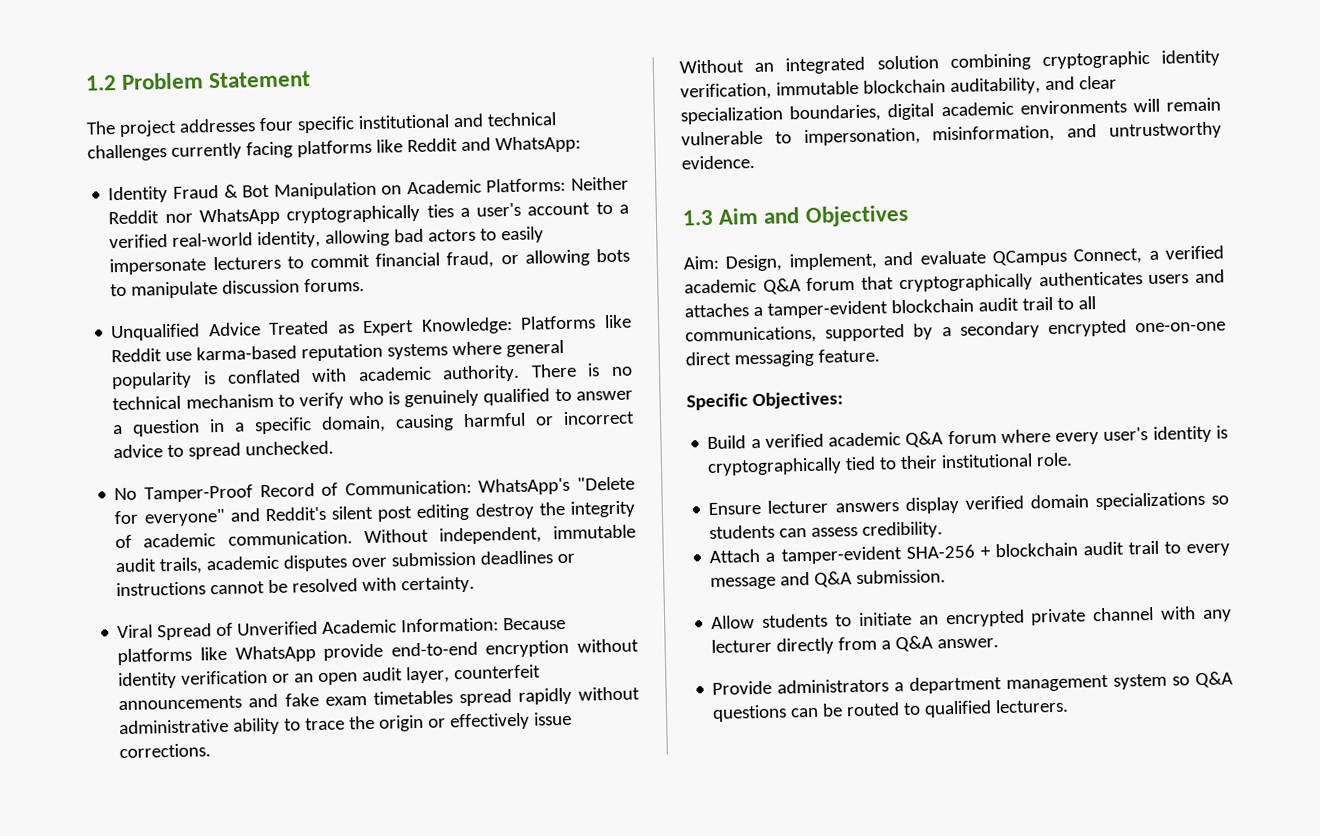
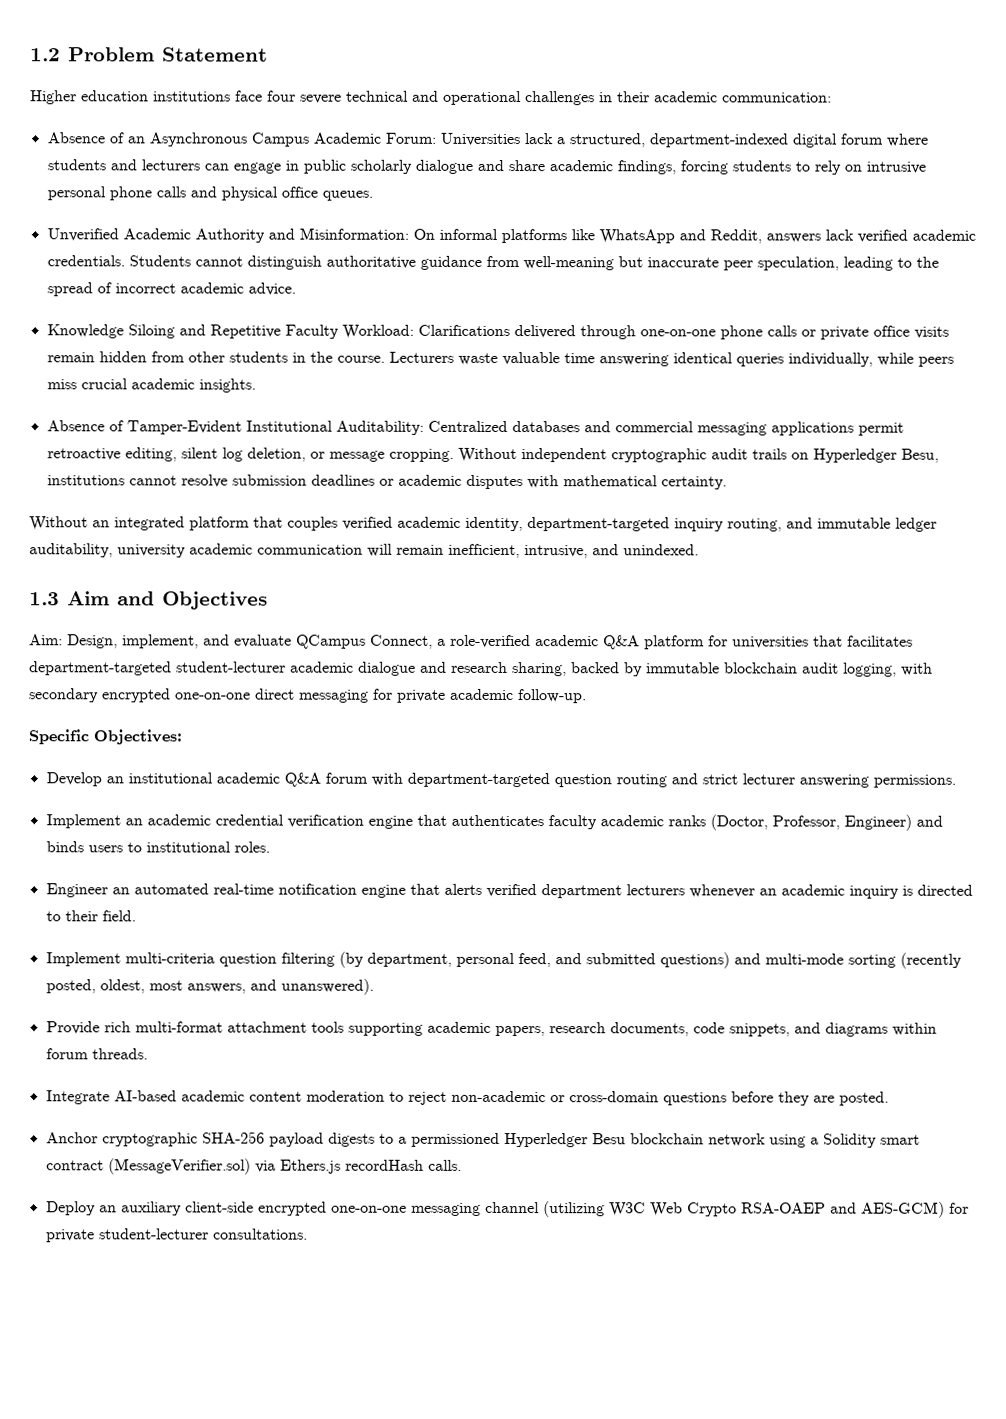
- The project addresses four specific institutional and technical challenges currently facing platforms like Reddit and WhatsApp:
- Identity Fraud & Bot Manipulation on Academic Platforms: Neither Reddit nor WhatsApp cryptographically ties a user's account to a verified real-world identity, allowing bad actors to easily impersonate lecturers to commit financial fraud, or allowing bots to manipulate discussion forums.
- Unqualified Advice Treated as Expert Knowledge: Platforms like Reddit use karma-based reputation systems where general popularity is conflated with academic authority. There is no technical mechanism to verify who is genuinely qualified to answer a question in a specific domain, causing harmful or incorrect advice to spread unchecked.
- No Tamper-Proof Record of Communication: WhatsApp's "Delete for everyone" and Reddit's silent post editing destroy the integrity of academic communication. Without independent, immutable audit trails, academic disputes over submission deadlines or instructions cannot be resolved with certainty.
- Viral Spread of Unverified Academic Information: Because platforms like WhatsApp provide end-to-end encryption without identity verification or an open audit layer, counterfeit announcements and fake exam timetables spread rapidly without administrative ability to trace the origin or effectively issue corrections.
- Without an integrated solution combining cryptographic identity verification, immutable blockchain auditability, and clear specialization boundaries, digital academic environments will remain vulnerable to impersonation, misinformation, and untrustworthy evidence.
+ Higher education institutions face four severe technical and operational challenges in their academic communication:
+ Absence of an Asynchronous Campus Academic Forum: Universities lack a structured, department-indexed digital forum where students and lecturers can engage in public scholarly dialogue and share academic findings, forcing students to rely on intrusive personal phone calls and physical office queues.
+ Unverified Academic Authority and Misinformation: On informal platforms like WhatsApp and Reddit, answers lack verified academic credentials. Students cannot distinguish authoritative guidance from well-meaning but inaccurate peer speculation, leading to the spread of incorrect academic advice.
+ Knowledge Siloing and Repetitive Faculty Workload: Clarifications delivered through one-on-one phone calls or private office visits remain hidden from other students in the course. Lecturers waste valuable time answering identical queries individually, while peers miss crucial academic insights.
+ Absence of Tamper-Evident Institutional Auditability: Centralized databases and commercial messaging applications permit retroactive editing, silent log deletion, or message cropping. Without independent cryptographic audit trails on Hyperledger Besu, institutions cannot resolve submission deadlines or academic disputes with mathematical certainty.
+ Without an integrated platform that couples verified academic identity, department-targeted inquiry routing, and immutable ledger auditability, university academic communication will remain inefficient, intrusive, and unindexed.
- Aim: Design, implement, and evaluate QCampus Connect, a verified academic Q&A forum that cryptographically authenticates users and attaches a tamper-evident blockchain audit trail to all communications, supported by a secondary encrypted one-on-one direct messaging feature.
+ Aim: Design, implement, and evaluate QCampus Connect, a role-verified academic Q&A platform for universities that facilitates department-targeted student-lecturer academic dialogue and research sharing, backed by immutable blockchain audit logging, with secondary encrypted one-on-one direct messaging for private academic follow-up.
  Specific Objectives:
- Build a verified academic Q&A forum where every user's identity is cryptographically tied to their institutional role.
- Ensure lecturer answers display verified domain specializations so students can assess credibility.
- Attach a tamper-evident SHA-256 + blockchain audit trail to every message and Q&A submission.
- Allow students to initiate an encrypted private channel with any lecturer directly from a Q&A answer.
- Provide administrators a department management system so Q&A questions can be routed to qualified lecturers.
+ Develop an institutional academic Q&A forum with department-targeted question routing and strict lecturer answering permissions.
+ Implement an academic credential verification engine that authenticates faculty academic ranks (Doctor, Professor, Engineer) and binds users to institutional roles.
+ Engineer an automated real-time notification engine that alerts verified department lecturers whenever an academic inquiry is directed to their field.
+ Implement multi-criteria question filtering (by department, personal feed, and submitted questions) and multi-mode sorting (recently posted, oldest, most answers, and unanswered).
+ Provide rich multi-format attachment tools supporting academic papers, research documents, code snippets, and diagrams within forum threads.
+ Integrate AI-based academic content moderation to reject non-academic or cross-domain questions before they are posted.
+ Anchor cryptographic SHA-256 payload digests to a permissioned Hyperledger Besu blockchain network using a Solidity smart contract (MessageVerifier.sol) via Ethers.js recordHash calls.
+ Deploy an auxiliary client-side encrypted one-on-one messaging channel (utilizing W3C Web Crypto RSA-OAEP and AES-GCM) for private student-lecturer consultations.

